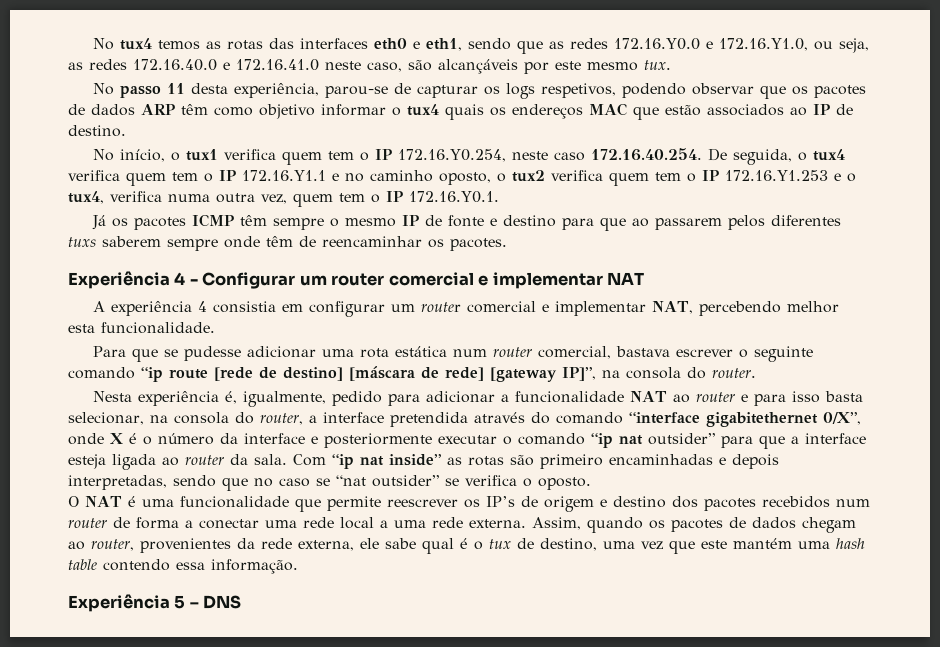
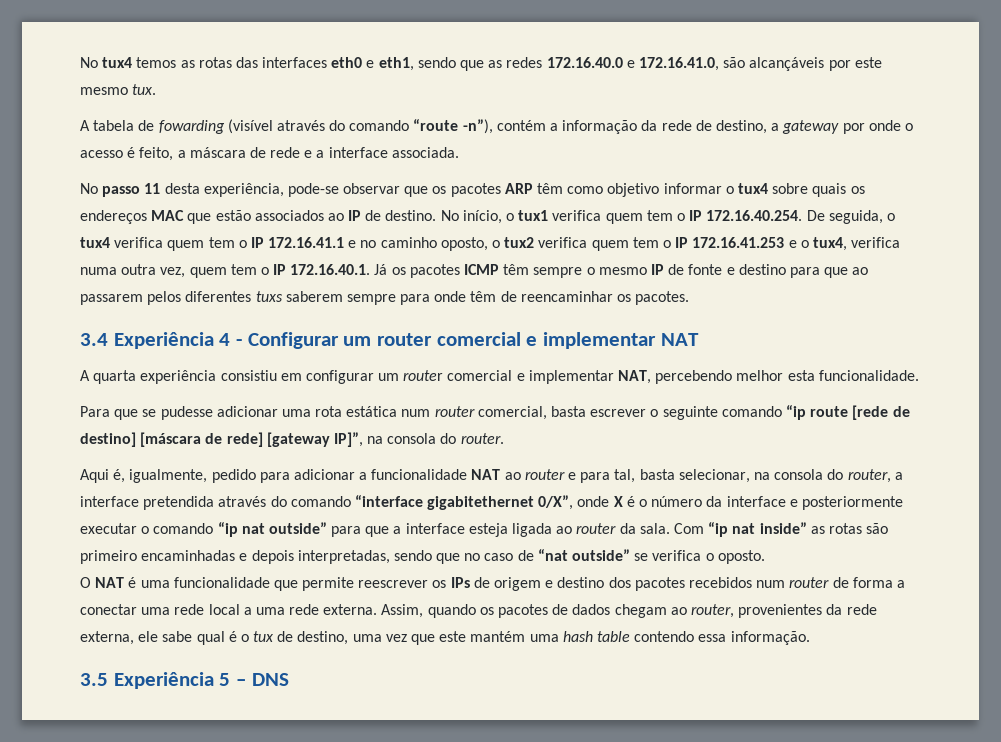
- No tux4 temos as rotas das interfaces eth0 e eth1, sendo que as redes 172.16.Y0.0 e 172.16.Y1.0, ou seja, as redes 172.16.40.0 e 172.16.41.0 neste caso, são alcançáveis por este mesmo tux.
+ No tux4 temos as rotas das interfaces eth0 e eth1, sendo que as redes 172.16.40.0 e 172.16.41.0, são alcançáveis por este mesmo tux.
+ A tabela de fowarding (visível através do comando “route -n”), contém a informação da rede de destino, a gateway por onde o acesso é feito, a máscara de rede e a interface associada.
- No passo 11 desta experiência, parou-se de capturar os logs respetivos, podendo observar que os pacotes de dados ARP têm como objetivo informar o tux4 quais os endereços MAC que estão associados ao IP de destino.
- No início, o tux1 verifica quem tem o IP 172.16.Y0.254, neste caso 172.16.40.254. De seguida, o tux4 verifica quem tem o IP 172.16.Y1.1 e no caminho oposto, o tux2 verifica quem tem o IP 172.16.Y1.253 e o tux4, verifica numa outra vez, quem tem o IP 172.16.Y0.1.
- Já os pacotes ICMP têm sempre o mesmo IP de fonte e destino para que ao passarem pelos diferentes tuxs saberem sempre onde têm de reencaminhar os pacotes.
+ No passo 11 desta experiência, pode-se observar que os pacotes ARP têm como objetivo informar o tux4 sobre quais os endereços MAC que estão associados ao IP de destino. No início, o tux1 verifica quem tem o IP 172.16.40.254. De seguida, o tux4 verifica quem tem o IP 172.16.41.1 e no caminho oposto, o tux2 verifica quem tem o IP 172.16.41.253 e o tux4, verifica numa outra vez, quem tem o IP 172.16.40.1. Já os pacotes ICMP têm sempre o mesmo IP de fonte e destino para que ao passarem pelos diferentes tuxs saberem sempre para onde têm de reencaminhar os pacotes.
- Experiência 4 - Configurar um router comercial e implementar NAT
+ 3.4 Experiência 4 - Configurar um router comercial e implementar NAT
- A experiência 4 consistia em configurar um router comercial e implementar NAT, percebendo melhor esta funcionalidade.
+ A quarta experiência consistiu em configurar um router comercial e implementar NAT, percebendo melhor esta funcionalidade.
- Para que se pudesse adicionar uma rota estática num router comercial, bastava escrever o seguinte comando “ip route [rede de destino] [máscara de rede] [gateway IP]”, na consola do router.
+ Para que se pudesse adicionar uma rota estática num router comercial, basta escrever o seguinte comando “ip route [rede de destino] [máscara de rede] [gateway IP]”, na consola do router.
- Nesta experiência é, igualmente, pedido para adicionar a funcionalidade NAT ao router e para isso basta selecionar, na consola do router, a interface pretendida através do comando “interface gigabitethernet 0/X”, onde X é o número da interface e posteriormente executar o comando “ip nat outsider” para que a interface esteja ligada ao router da sala.
+ Aqui é, igualmente, pedido para adicionar a funcionalidade NAT ao router e para tal, basta selecionar, na consola do router, a interface pretendida através do comando “interface gigabitethernet 0/X”, onde X é o número da interface e posteriormente executar o comando “ip nat outside” para que a interface esteja ligada ao router da sala.
- Com “ip nat inside” as rotas são primeiro encaminhadas e depois interpretadas, sendo que no caso se “nat outsider” se verifica o oposto.
+ Com “ip nat inside” as rotas são primeiro encaminhadas e depois interpretadas, sendo que no caso de “nat outside” se verifica o oposto.
- O NAT é uma funcionalidade que permite reescrever os IP’s de origem e destino dos pacotes recebidos num router de forma a conectar uma rede local a uma rede externa.
+ O NAT é uma funcionalidade que permite reescrever os IPs de origem e destino dos pacotes recebidos num router de forma a conectar uma rede local a uma rede externa.
- Experiência 5 – DNS
+ 3.5 Experiência 5 – DNS

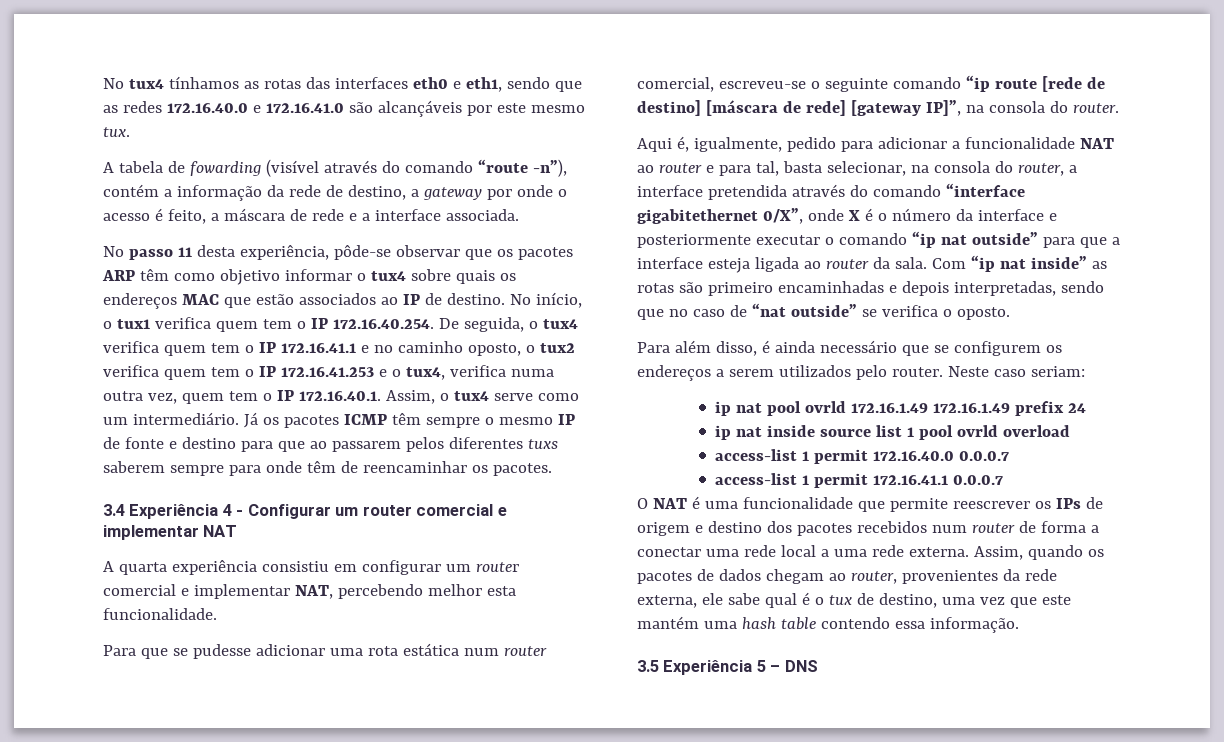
- No tux4 temos as rotas das interfaces eth0 e eth1, sendo que as redes 172.16.40.0 e 172.16.41.0, são alcançáveis por este mesmo tux.
+ No tux4 tínhamos as rotas das interfaces eth0 e eth1, sendo que as redes 172.16.40.0 e 172.16.41.0 são alcançáveis por este mesmo tux.
- No passo 11 desta experiência, pode-se observar que os pacotes ARP têm como objetivo informar o tux4 sobre quais os endereços MAC que estão associados ao IP de destino.
+ No passo 11 desta experiência, pôde-se observar que os pacotes ARP têm como objetivo informar o tux4 sobre quais os endereços MAC que estão associados ao IP de destino.
- No início, o tux1 verifica quem tem o IP 172.16.40.254. De seguida, o tux4 verifica quem tem o IP 172.16.41.1 e no caminho oposto, o tux2 verifica quem tem o IP 172.16.41.253 e o tux4, verifica numa outra vez, quem tem o IP 172.16.40.1. Já os pacotes ICMP têm sempre o mesmo IP de fonte e destino para que ao passarem pelos diferentes tuxs saberem sempre para onde têm de reencaminhar os pacotes.
+ No início, o tux1 verifica quem tem o IP 172.16.40.254. De seguida, o tux4 verifica quem tem o IP 172.16.41.1 e no caminho oposto, o tux2 verifica quem tem o IP 172.16.41.253 e o tux4, verifica numa outra vez, quem tem o IP 172.16.40.1. Assim, o tux4 serve como um intermediário. Já os pacotes ICMP têm sempre o mesmo IP de fonte e destino para que ao passarem pelos diferentes tuxs saberem sempre para onde têm de reencaminhar os pacotes.
- Para que se pudesse adicionar uma rota estática num router comercial, basta escrever o seguinte comando “ip route [rede de destino] [máscara de rede] [gateway IP]”, na consola do router.
+ Para que se pudesse adicionar uma rota estática num router comercial, escreveu-se o seguinte comando “ip route [rede de destino] [máscara de rede] [gateway IP]”, na consola do router.
+ Para além disso, é ainda necessário que se configurem os endereços a serem utilizados pelo router. Neste caso seriam:
+ ip nat pool ovrld 172.16.1.49 172.16.1.49 prefix 24
+ ip nat inside source list 1 pool ovrld overload
+ access-list 1 permit 172.16.40.0 0.0.0.7
+ access-list 1 permit 172.16.41.1 0.0.0.7

